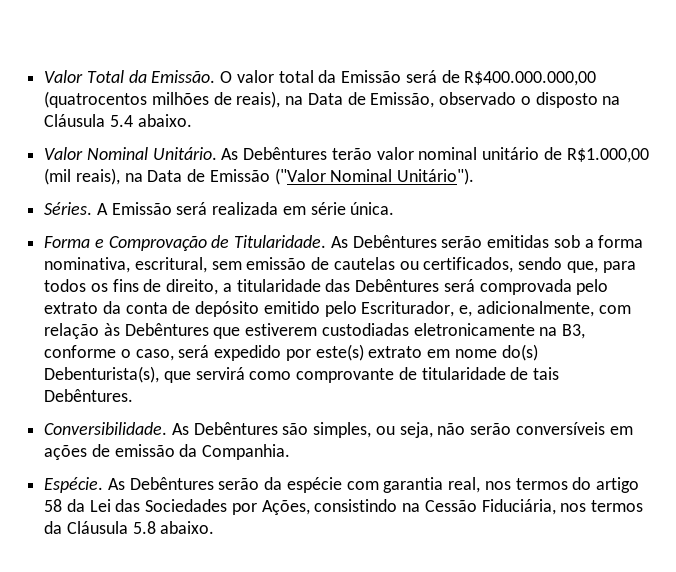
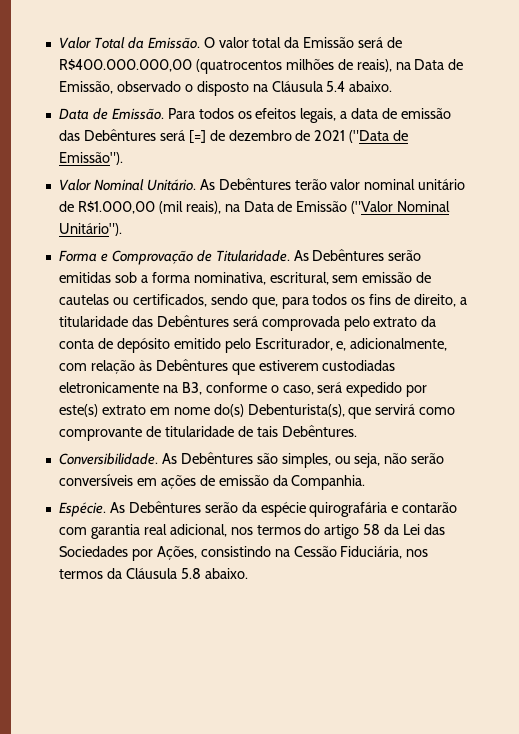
+ Data de Emissão. Para todos os efeitos legais, a data de emissão das Debêntures será [=] de dezembro de 2021 ("Data de Emissão").
- Séries. A Emissão será realizada em série única.
- As Debêntures serão da espécie com garantia real, nos termos do artigo 58 da Lei das Sociedades por Ações, consistindo na Cessão Fiduciária, nos termos da Cláusula 5.8 abaixo.
+ As Debêntures serão da espécie quirografária e contarão com garantia real adicional, nos termos do artigo 58 da Lei das Sociedades por Ações, consistindo na Cessão Fiduciária, nos termos da Cláusula 5.8 abaixo.

